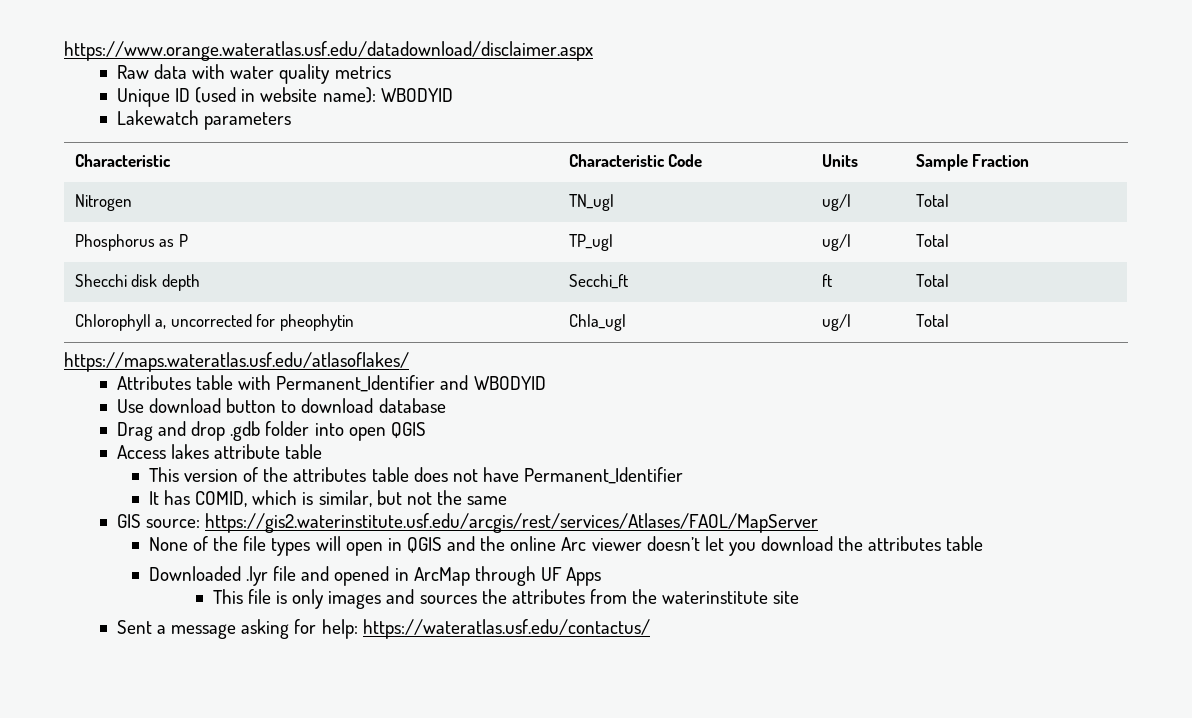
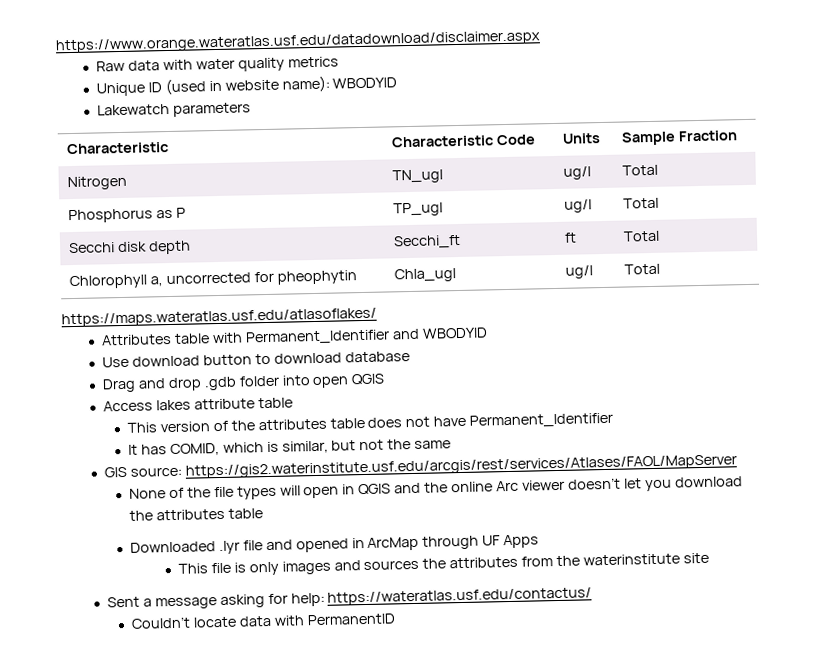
- Shecchi disk depth | Secchi_ft | ft | Total
+ Secchi disk depth | Secchi_ft | ft | Total
+ Couldn’t locate data with PermanentID

